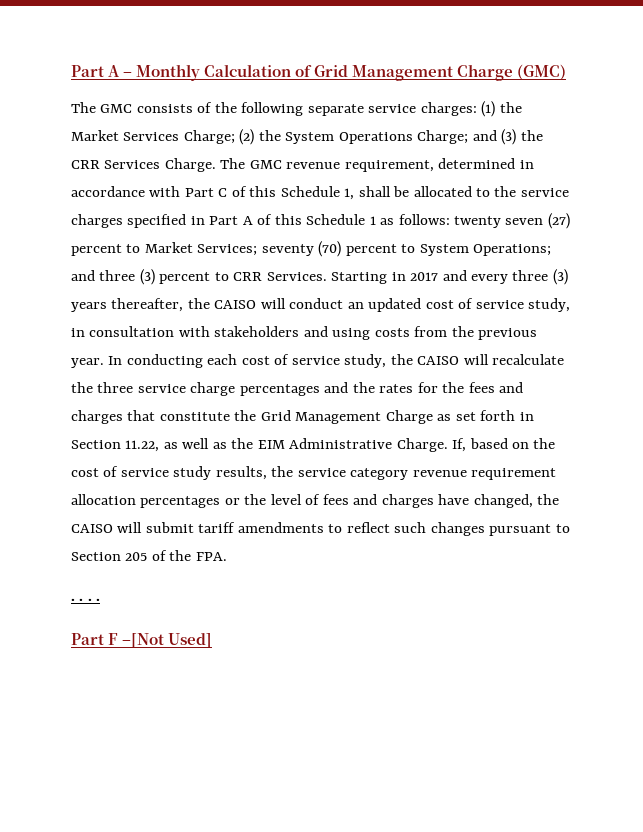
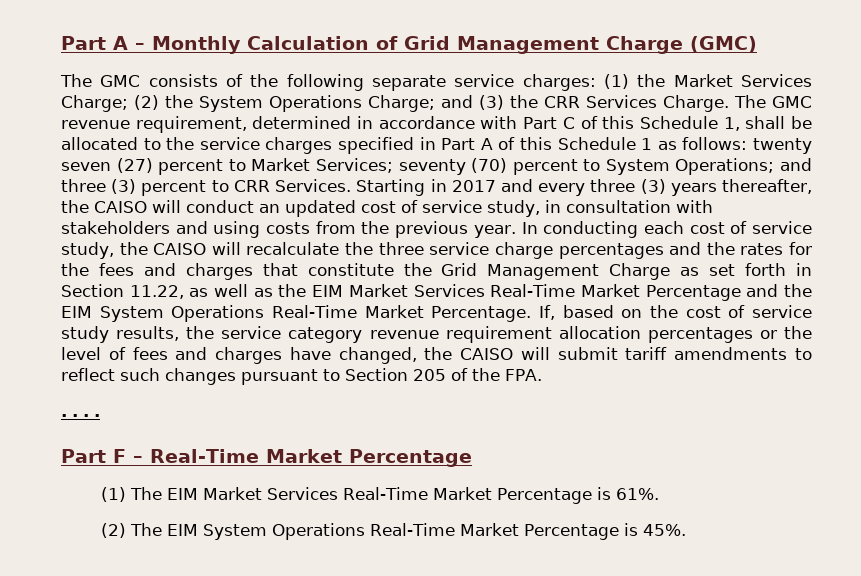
- In conducting each cost of service study, the CAISO will recalculate the three service charge percentages and the rates for the fees and charges that constitute the Grid Management Charge as set forth in Section 11.22, as well as the EIM Administrative Charge.
+ In conducting each cost of service study, the CAISO will recalculate the three service charge percentages and the rates for the fees and charges that constitute the Grid Management Charge as set forth in Section 11.22, as well as the EIM Market Services Real-Time Market Percentage and the EIM System Operations Real-Time Market Percentage.
- Part F –[Not Used]
+ Part F – Real-Time Market Percentage
+ (1) The EIM Market Services Real-Time Market Percentage is 61%.
+ (2) The EIM System Operations Real-Time Market Percentage is 45%.

